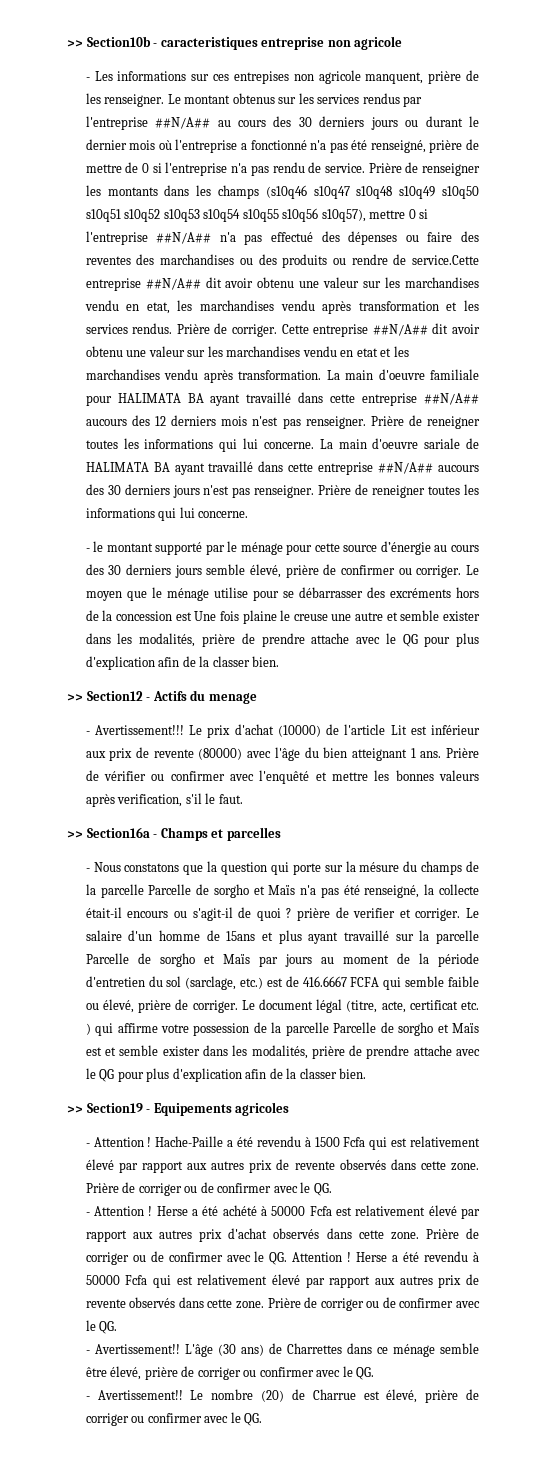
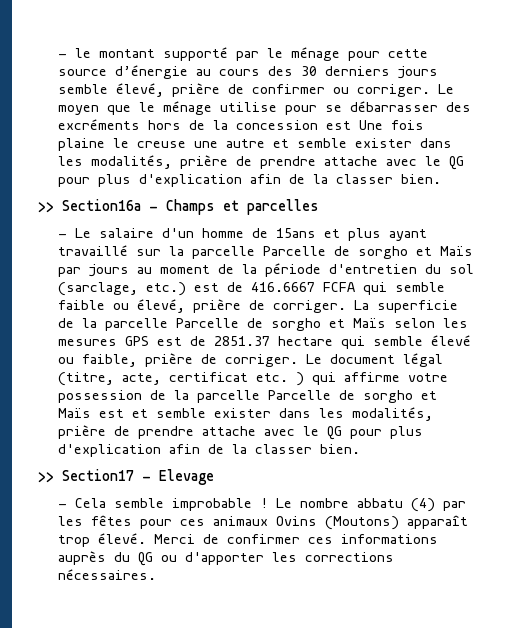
- >> Section10b - caracteristiques entreprise non agricole
- - Les informations sur ces entrepises non agricole manquent, prière de les renseigner. Le montant obtenus sur les services rendus par l'entreprise ##N/A## au cours des 30 derniers jours ou durant le dernier mois où l'entreprise a fonctionné n'a pas été renseigné, prière de mettre de 0 si l'entreprise n'a pas rendu de service. Prière de renseigner les montants dans les champs (s10q46 s10q47 s10q48 s10q49 s10q50 s10q51 s10q52 s10q53 s10q54 s10q55 s10q56 s10q57), mettre 0 si l'entreprise ##N/A## n'a pas effectué des dépenses ou faire des reventes des marchandises ou des produits ou rendre de service.Cette entreprise ##N/A## dit avoir obtenu une valeur sur les marchandises vendu en etat, les marchandises vendu après transformation et les services rendus. Prière de corriger. Cette entreprise ##N/A## dit avoir obtenu une valeur sur les marchandises vendu en etat et les marchandises vendu après transformation. La main d'oeuvre familiale pour HALIMATA BA ayant travaillé dans cette entreprise ##N/A## aucours des 12 derniers mois n'est pas renseigner. Prière de reneigner toutes les informations qui lui concerne. La main d'oeuvre sariale de HALIMATA BA ayant travaillé dans cette entreprise ##N/A## aucours des 30 derniers jours n'est pas renseigner. Prière de reneigner toutes les informations qui lui concerne.
- >> Section12 - Actifs du menage
- - Avertissement!!! Le prix d'achat (10000) de l'article Lit est inférieur aux prix de revente (80000) avec l'âge du bien atteignant 1 ans. Prière de vérifier ou confirmer avec l'enquêté et mettre les bonnes valeurs après verification, s'il le faut.
- - Nous constatons que la question qui porte sur la mésure du champs de la parcelle Parcelle de sorgho et Maïs n'a pas été renseigné, la collecte était-il encours ou s'agit-il de quoi ? prière de verifier et corriger. Le salaire d'un homme de 15ans et plus ayant travaillé sur la parcelle Parcelle de sorgho et Maïs par jours au moment de la période d'entretien du sol (sarclage, etc.) est de 416.6667 FCFA qui semble faible ou élevé, prière de corriger.
+ - Le salaire d'un homme de 15ans et plus ayant travaillé sur la parcelle Parcelle de sorgho et Maïs par jours au moment de la période d'entretien du sol (sarclage, etc.) est de 416.6667 FCFA qui semble faible ou élevé, prière de corriger.
+ La superficie de la parcelle Parcelle de sorgho et Maïs selon les mesures GPS est de 2851.37 hectare qui semble élevé ou faible, prière de corriger.
- >> Section19 - Equipements agricoles
- - Attention ! Hache-Paille a été revendu à 1500 Fcfa qui est relativement élevé par rapport aux autres prix de revente observés dans cette zone. Prière de corriger ou de confirmer avec le QG.
- - Attention ! Herse a été achété à 50000 Fcfa est relativement élevé par rapport aux autres prix d'achat observés dans cette zone. Prière de corriger ou de confirmer avec le QG. Attention ! Herse a été revendu à 50000 Fcfa qui est relativement élevé par rapport aux autres prix de revente observés dans cette zone. Prière de corriger ou de confirmer avec le QG.
- - Avertissement!! L'âge (30 ans) de Charrettes dans ce ménage semble être élevé, prière de corriger ou confirmer avec le QG.
- - Avertissement!! Le nombre (20) de Charrue est élevé, prière de corriger ou confirmer avec le QG.
+ >> Section17 - Elevage
+ - Cela semble improbable ! Le nombre abbatu (4) par les fêtes pour ces animaux Ovins (Moutons) apparaît trop élevé. Merci de confirmer ces informations auprès du QG ou d'apporter les corrections nécessaires.

